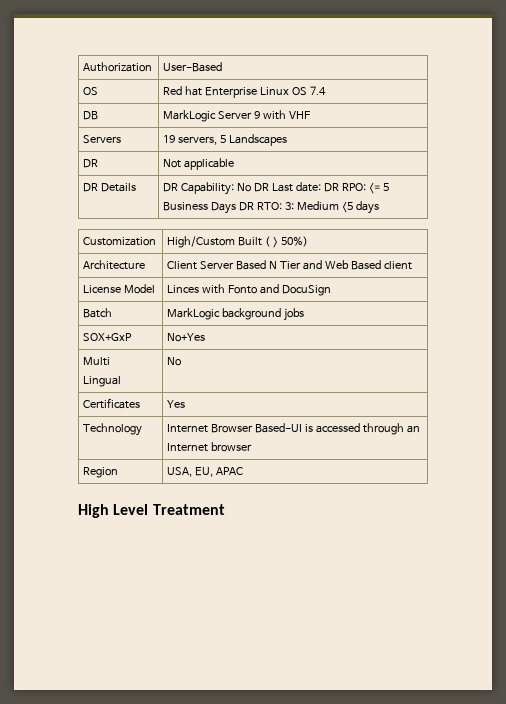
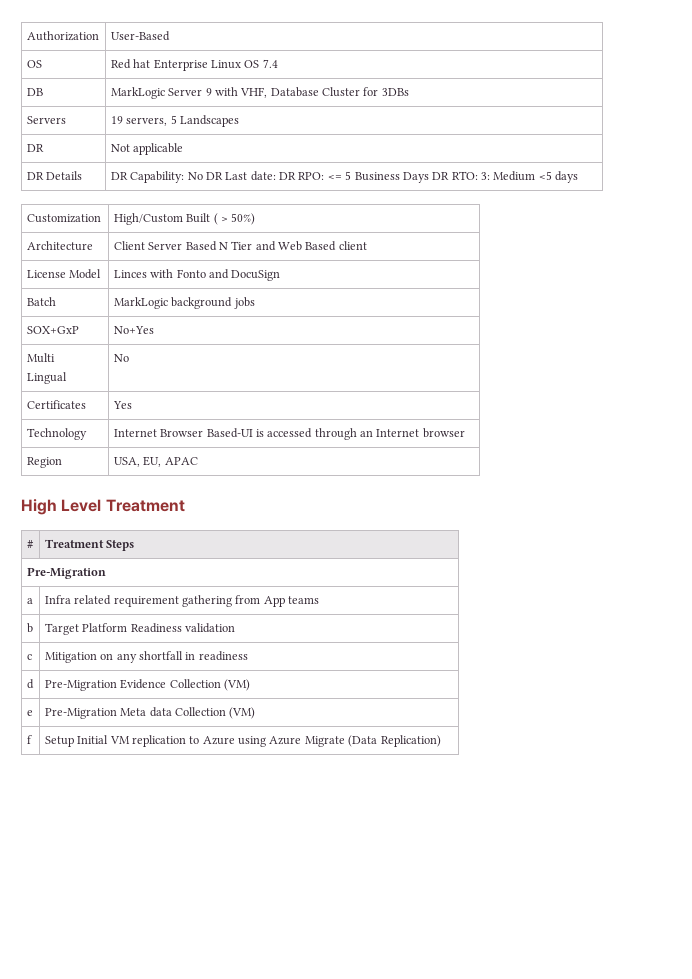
- DB | MarkLogic Server 9 with VHF
+ DB | MarkLogic Server 9 with VHF, Database Cluster for 3DBs
+ # | Treatment Steps
+ Pre-Migration
+ a | Infra related requirement gathering from App teams
+ b | Target Platform Readiness validation
+ c | Mitigation on any shortfall in readiness
+ d | Pre-Migration Evidence Collection (VM)
+ e | Pre-Migration Meta data Collection (VM)
+ f | Setup Initial VM replication to Azure using Azure Migrate (Data Replication)

